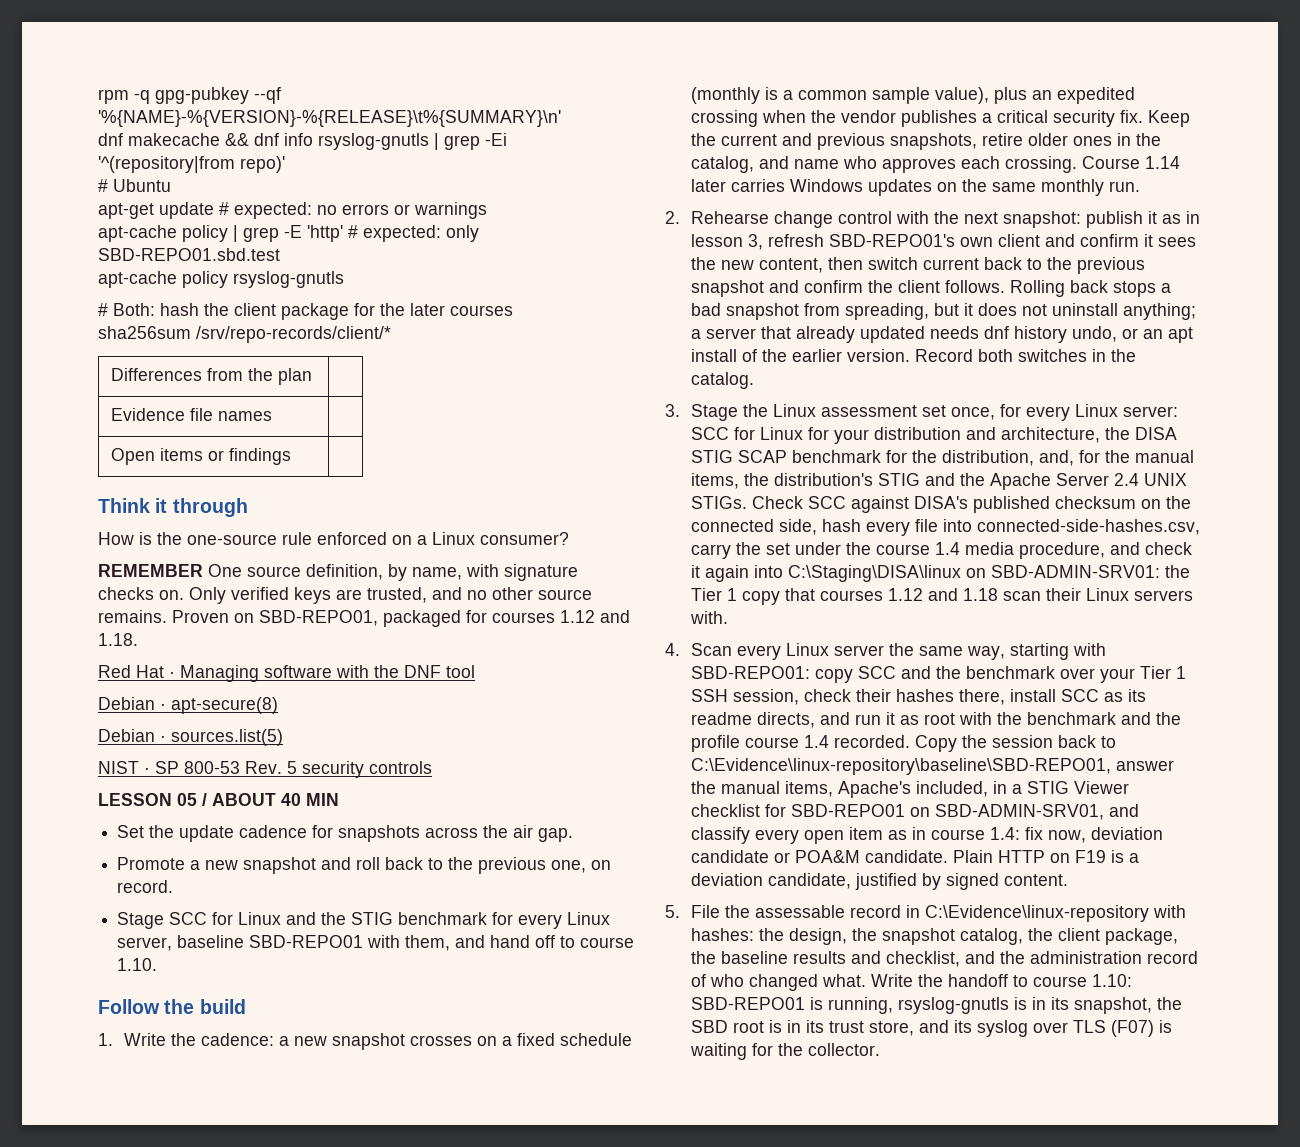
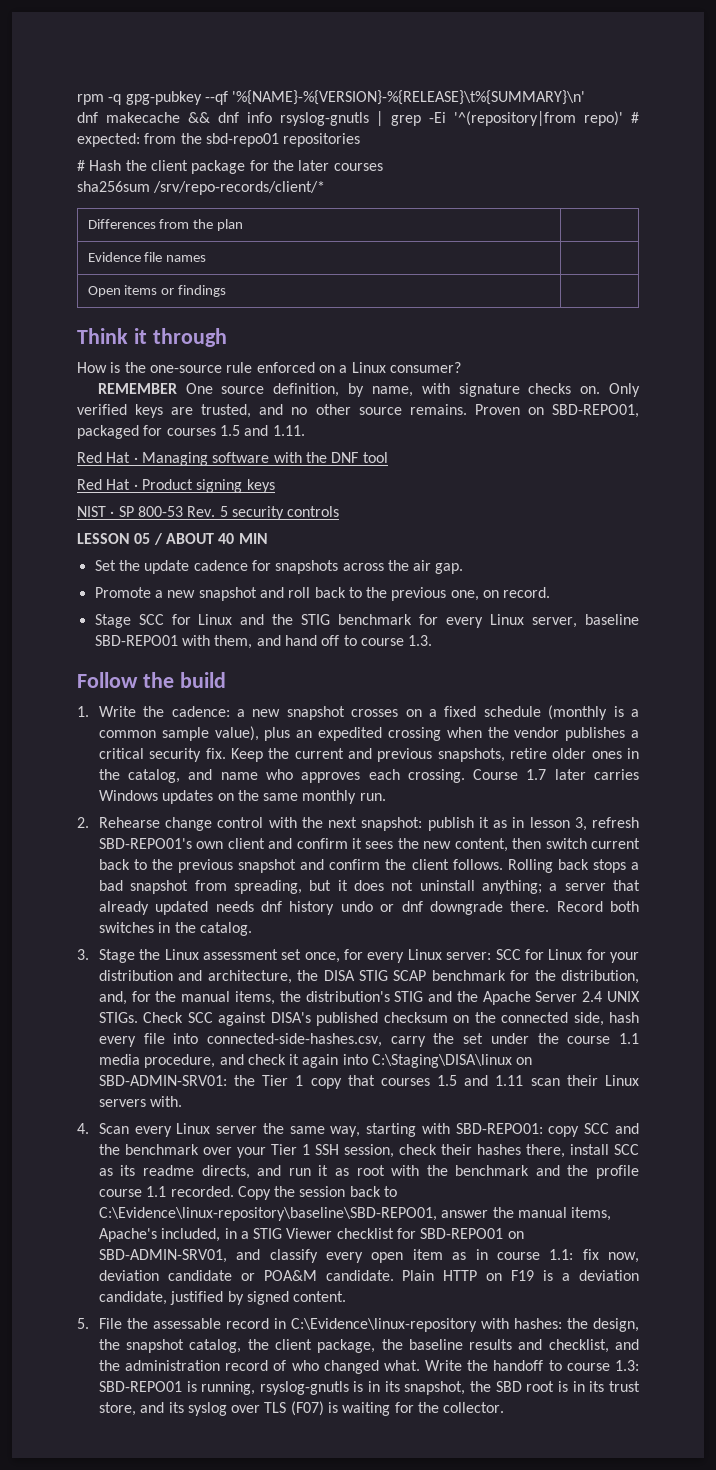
- dnf makecache && dnf info rsyslog-gnutls | grep -Ei '^(repository|from repo)'
- # Ubuntu
- apt-get update # expected: no errors or warnings
- apt-cache policy | grep -E 'http' # expected: only SBD-REPO01.sbd.test
- apt-cache policy rsyslog-gnutls
- # Both: hash the client package for the later courses
+ dnf makecache && dnf info rsyslog-gnutls | grep -Ei '^(repository|from repo)' # expected: from the sbd-repo01 repositories
+ # Hash the client package for the later courses
- Proven on SBD-REPO01, packaged for courses 1.12 and 1.18.
+ Proven on SBD-REPO01, packaged for courses 1.5 and 1.11.
- Debian · apt-secure(8)
- Debian · sources.list(5)
+ Red Hat · Product signing keys
- Stage SCC for Linux and the STIG benchmark for every Linux server, baseline SBD-REPO01 with them, and hand off to course 1.10.
+ Stage SCC for Linux and the STIG benchmark for every Linux server, baseline SBD-REPO01 with them, and hand off to course 1.3.
- Course 1.14 later carries Windows updates on the same monthly run.
+ Course 1.7 later carries Windows updates on the same monthly run.
- Rolling back stops a bad snapshot from spreading, but it does not uninstall anything; a server that already updated needs dnf history undo, or an apt install of the earlier version.
+ Rolling back stops a bad snapshot from spreading, but it does not uninstall anything; a server that already updated needs dnf history undo or dnf downgrade there.
- Check SCC against DISA's published checksum on the connected side, hash every file into connected-side-hashes.csv, carry the set under the course 1.4 media procedure, and check it again into C:\Staging\DISA\linux on SBD-ADMIN-SRV01: the Tier 1 copy that courses 1.12 and 1.18 scan their Linux servers with.
+ Check SCC against DISA's published checksum on the connected side, hash every file into connected-side-hashes.csv, carry the set under the course 1.1 media procedure, and check it again into C:\Staging\DISA\linux on SBD-ADMIN-SRV01: the Tier 1 copy that courses 1.5 and 1.11 scan their Linux servers with.
- 4. Scan every Linux server the same way, starting with SBD-REPO01: copy SCC and the benchmark over your Tier 1 SSH session, check their hashes there, install SCC as its readme directs, and run it as root with the benchmark and the profile course 1.4 recorded.
+ 4. Scan every Linux server the same way, starting with SBD-REPO01: copy SCC and the benchmark over your Tier 1 SSH session, check their hashes there, install SCC as its readme directs, and run it as root with the benchmark and the profile course 1.1 recorded.
- Copy the session back to C:\Evidence\linux-repository\baseline\SBD-REPO01, answer the manual items, Apache's included, in a STIG Viewer checklist for SBD-REPO01 on SBD-ADMIN-SRV01, and classify every open item as in course 1.4: fix now, deviation candidate or POA&M candidate.
+ Copy the session back to C:\Evidence\linux-repository\baseline\SBD-REPO01, answer the manual items, Apache's included, in a STIG Viewer checklist for SBD-REPO01 on SBD-ADMIN-SRV01, and classify every open item as in course 1.1: fix now, deviation candidate or POA&M candidate.
- Write the handoff to course 1.10: SBD-REPO01 is running, rsyslog-gnutls is in its snapshot, the SBD root is in its trust store, and its syslog over TLS (F07) is waiting for the collector.
+ Write the handoff to course 1.3: SBD-REPO01 is running, rsyslog-gnutls is in its snapshot, the SBD root is in its trust store, and its syslog over TLS (F07) is waiting for the collector.

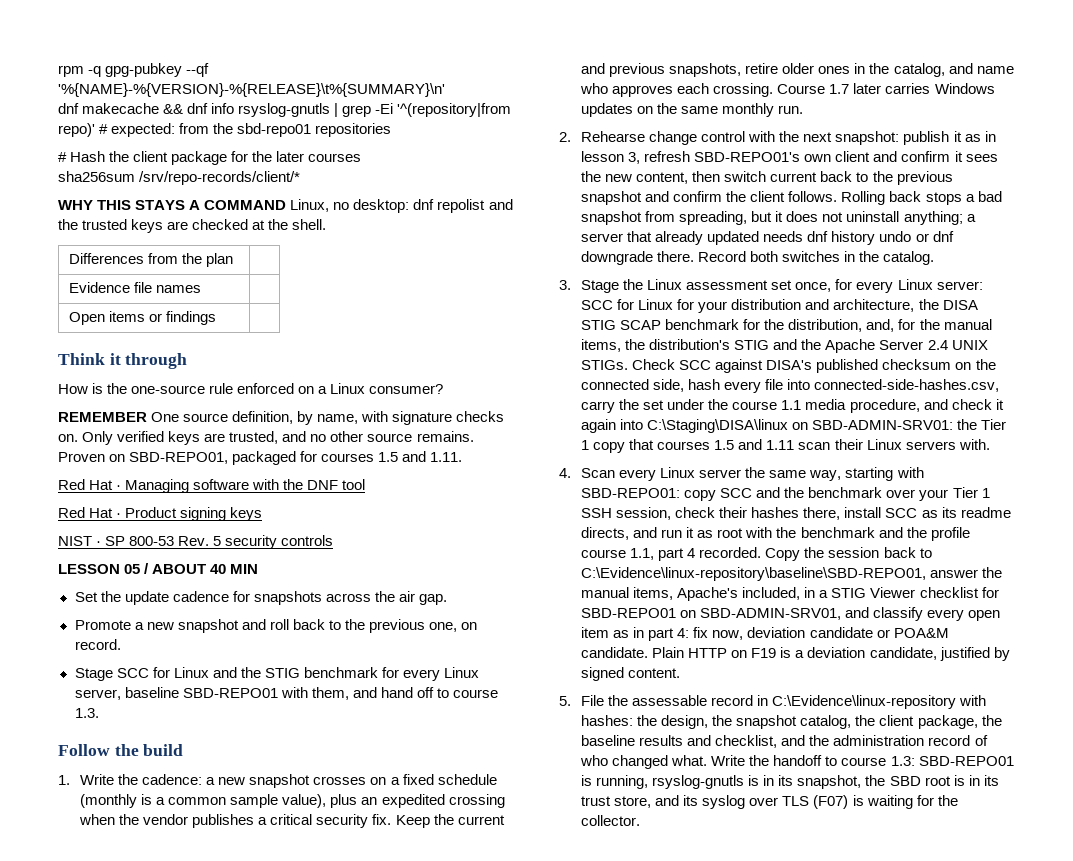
+ WHY THIS STAYS A COMMAND Linux, no desktop: dnf repolist and the trusted keys are checked at the shell.
- 4. Scan every Linux server the same way, starting with SBD-REPO01: copy SCC and the benchmark over your Tier 1 SSH session, check their hashes there, install SCC as its readme directs, and run it as root with the benchmark and the profile course 1.1 recorded.
+ 4. Scan every Linux server the same way, starting with SBD-REPO01: copy SCC and the benchmark over your Tier 1 SSH session, check their hashes there, install SCC as its readme directs, and run it as root with the benchmark and the profile course 1.1, part 4 recorded.
- Copy the session back to C:\Evidence\linux-repository\baseline\SBD-REPO01, answer the manual items, Apache's included, in a STIG Viewer checklist for SBD-REPO01 on SBD-ADMIN-SRV01, and classify every open item as in course 1.1: fix now, deviation candidate or POA&M candidate.
+ Copy the session back to C:\Evidence\linux-repository\baseline\SBD-REPO01, answer the manual items, Apache's included, in a STIG Viewer checklist for SBD-REPO01 on SBD-ADMIN-SRV01, and classify every open item as in part 4: fix now, deviation candidate or POA&M candidate.

